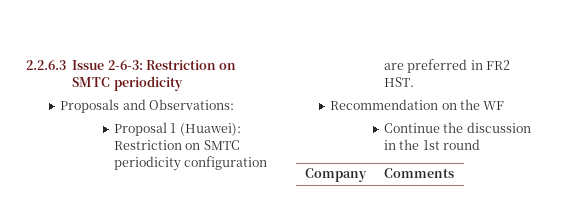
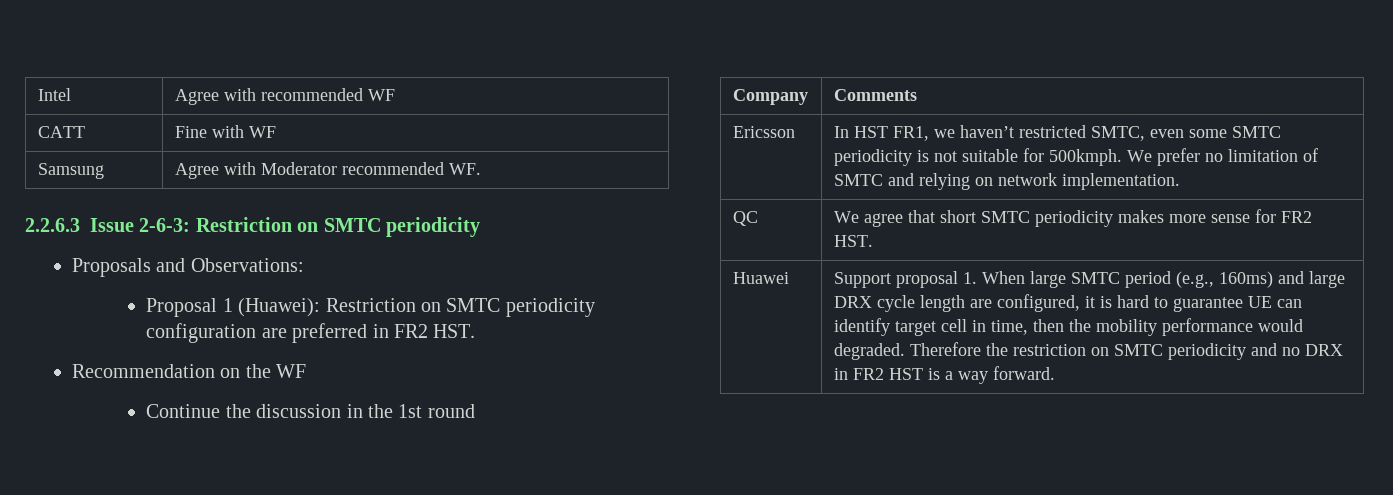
+ Intel | Agree with recommended WF
+ CATT | Fine with WF
+ Samsung | Agree with Moderator recommended WF.
+ Ericsson | In HST FR1, we haven’t restricted SMTC, even some SMTC periodicity is not suitable for 500kmph. We prefer no limitation of SMTC and relying on network implementation.
+ QC | We agree that short SMTC periodicity makes more sense for FR2 HST.
+ Huawei | Support proposal 1. When large SMTC period (e.g., 160ms) and large DRX cycle length are configured, it is hard to guarantee UE can identify target cell in time, then the mobility performance would degraded. Therefore the restriction on SMTC periodicity and no DRX in FR2 HST is a way forward.

